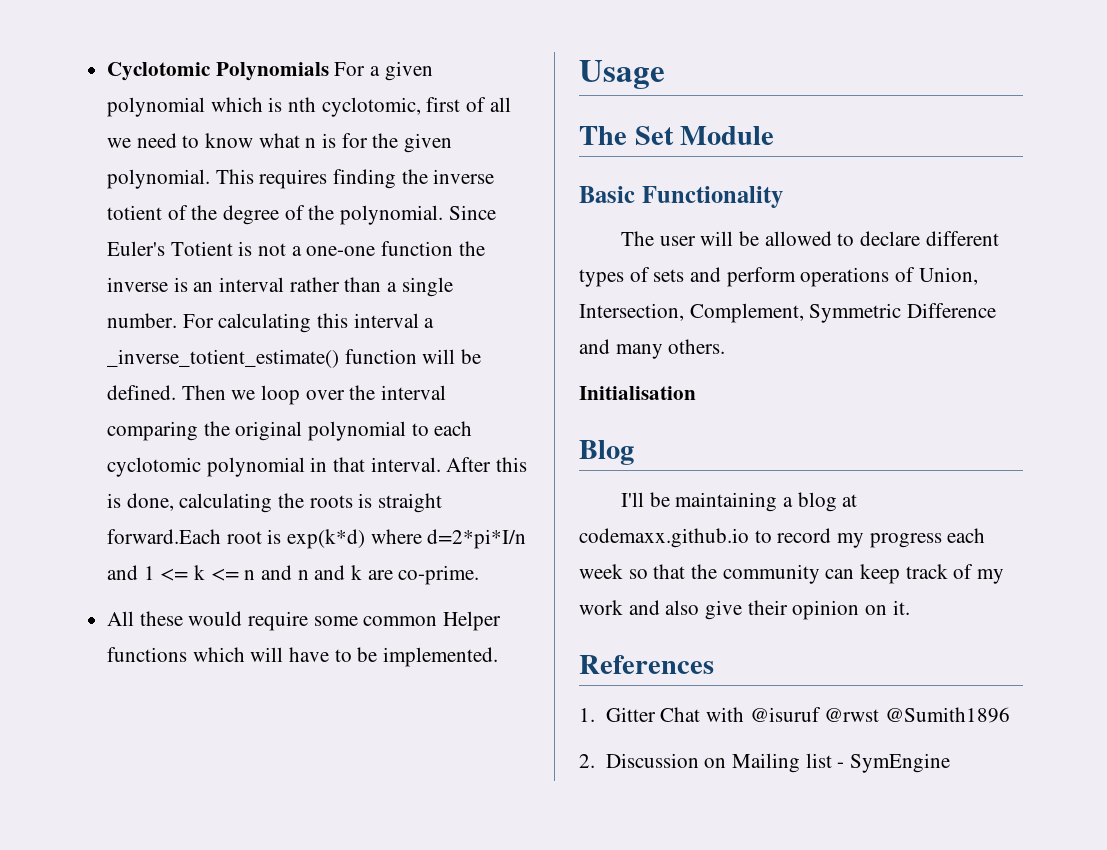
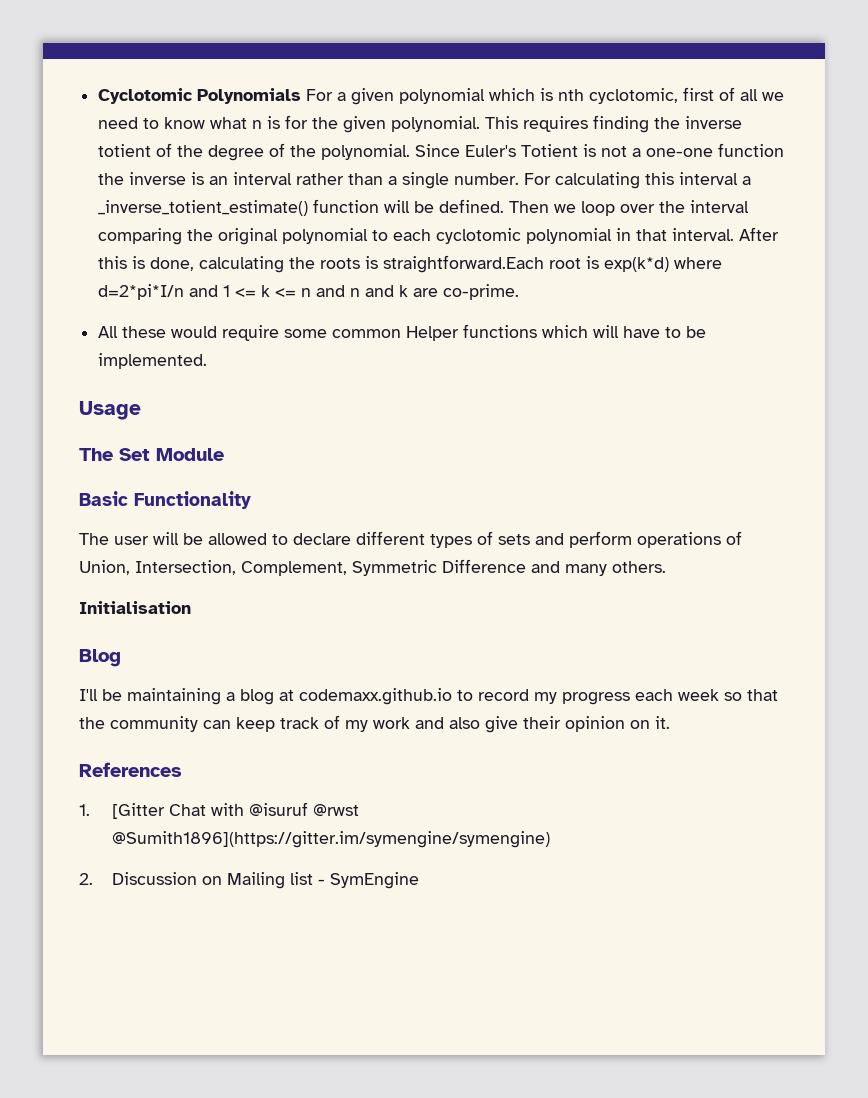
- After this is done, calculating the roots is straight forward.Each root is exp(k*d) where d=2*pi*I/n and 1 <= k <= n and n and k are co-prime.
+ After this is done, calculating the roots is straightforward.Each root is exp(k*d) where d=2*pi*I/n and 1 <= k <= n and n and k are co-prime.
- 1. Gitter Chat with @isuruf @rwst @Sumith1896
+ 1. [Gitter Chat with @isuruf @rwst @Sumith1896](https://gitter.im/symengine/symengine)

